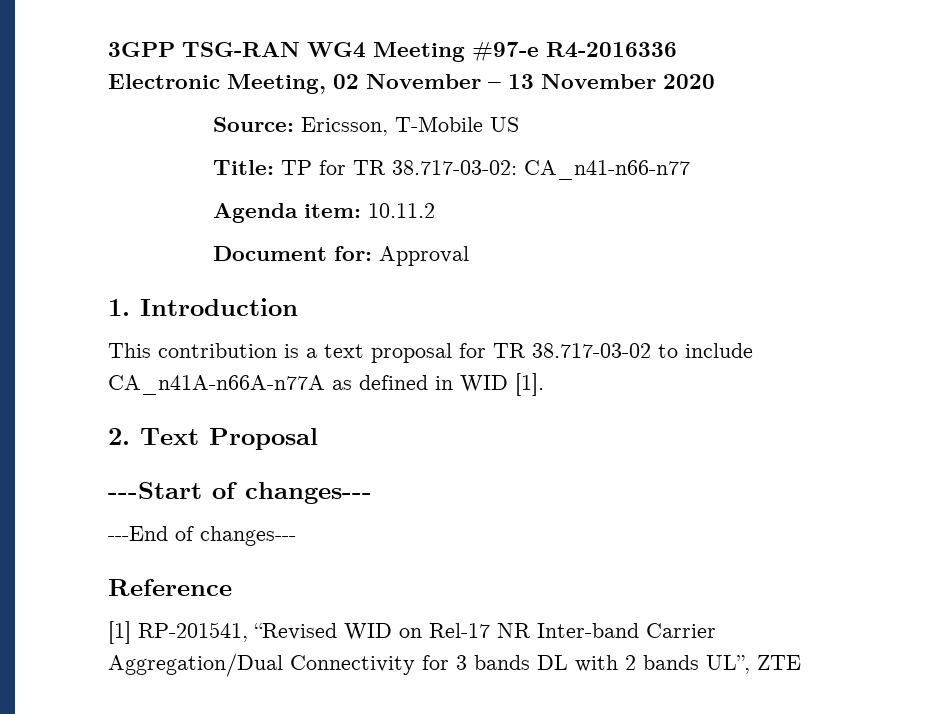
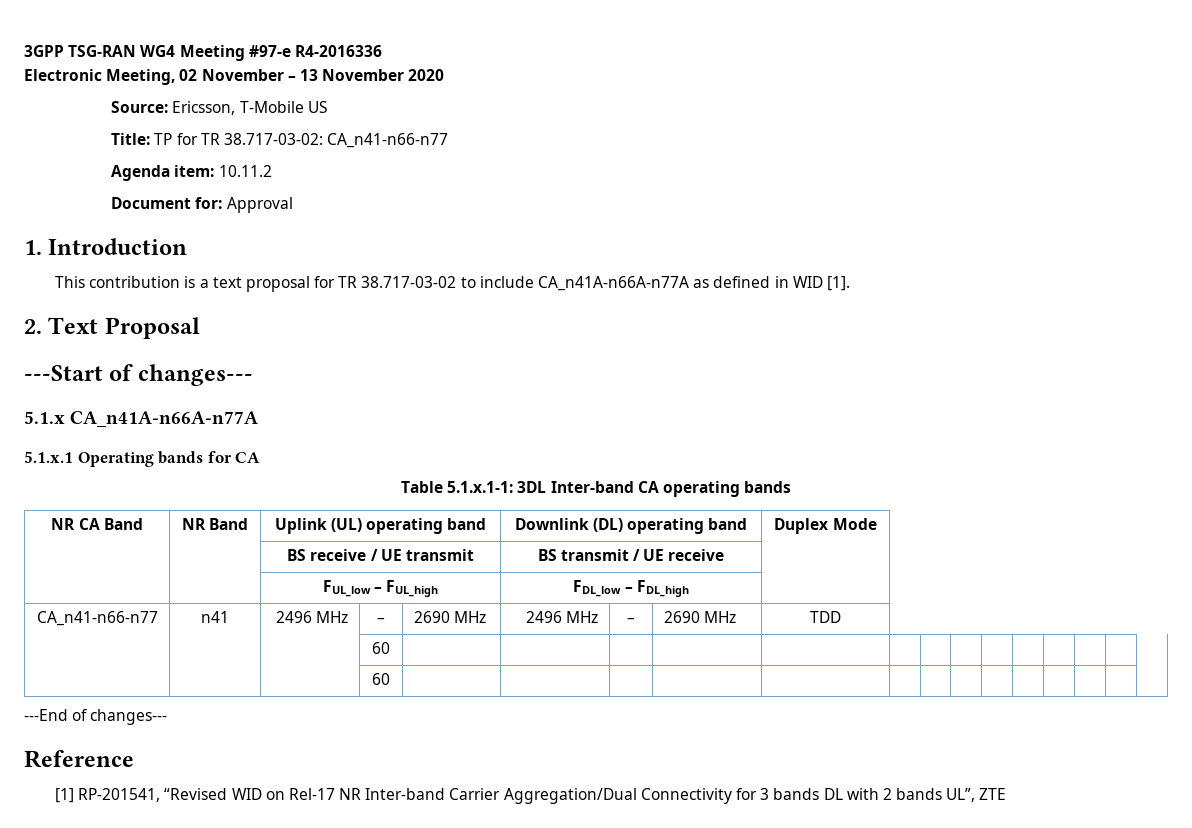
+ 5.1.x CA_n41A-n66A-n77A
+ 5.1.x.1 Operating bands for CA
+ Table 5.1.x.1-1: 3DL Inter-band CA operating bands
+ NR CA Band | NR Band | Uplink (UL) operating band | Downlink (DL) operating band | Duplex Mode
+ | | BS receive / UE transmit | BS transmit / UE receive |
+ | | FUL_low – FUL_high | FDL_low – FDL_high |
+ CA_n41-n66-n77 | n41 | 2496 MHz | – | 2690 MHz | 2496 MHz | – | 2690 MHz | TDD
+ | | | 60 | | | | | | | | | | | | | |
+ | | | 60 | | | | | | | | | | | | | |

